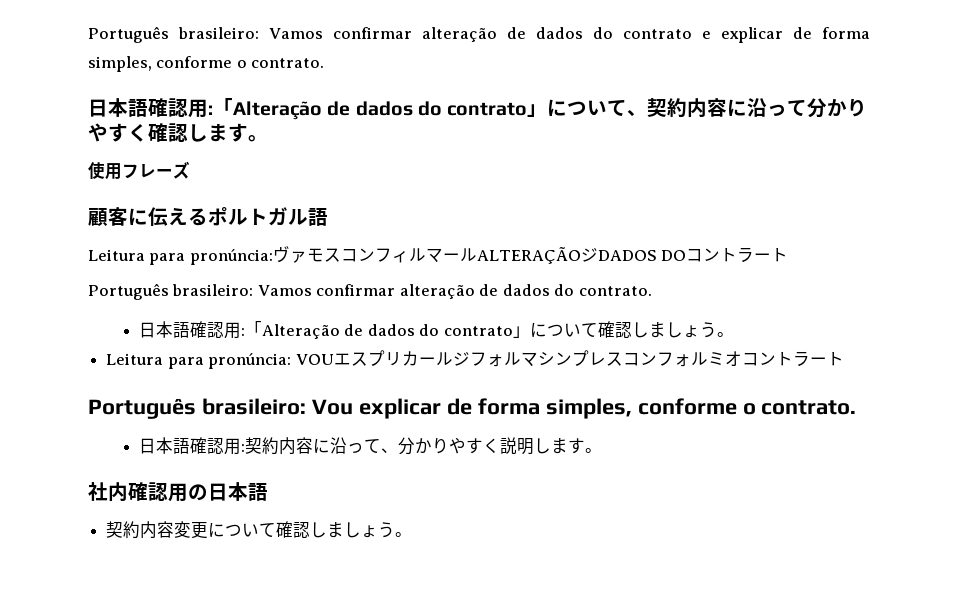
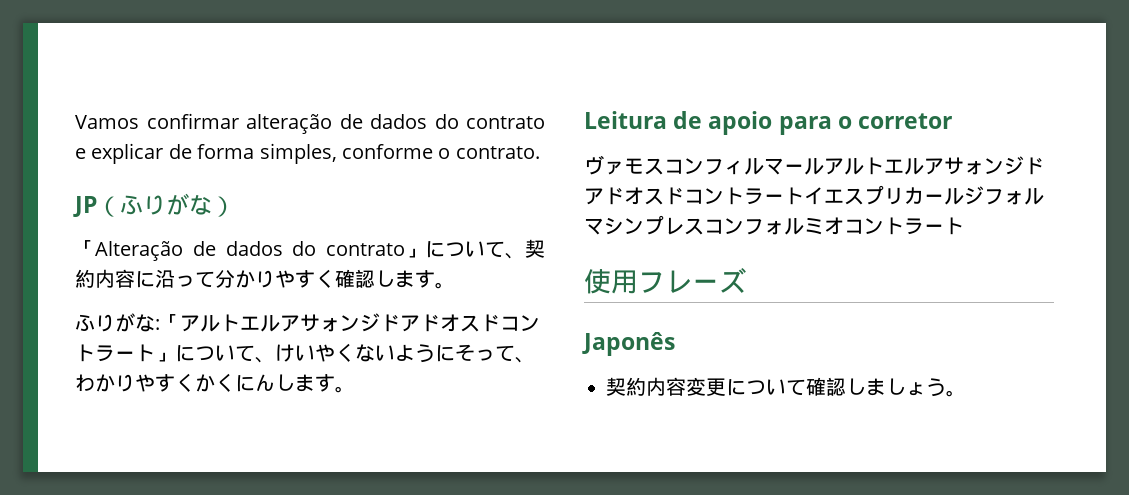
- Português brasileiro: Vamos confirmar alteração de dados do contrato e explicar de forma simples, conforme o contrato.
+ Vamos confirmar alteração de dados do contrato e explicar de forma simples, conforme o contrato.
- 日本語確認用:「Alteração de dados do contrato」について、契約内容に沿って分かりやすく確認します。
+ JP（ふりがな）
+ 「Alteração de dados do contrato」について、契約内容に沿って分かりやすく確認します。
- 使用フレーズ
- 顧客に伝えるポルトガル語
- Leitura para pronúncia:ヴァモスコンフィルマールALTERAÇÃOジDADOS DOコントラート
- Português brasileiro: Vamos confirmar alteração de dados do contrato.
- 日本語確認用:「Alteração de dados do contrato」について確認しましょう。
- Leitura para pronúncia: VOUエスプリカールジフォルマシンプレスコンフォルミオコントラート
+ ふりがな:「アルトエルアサォンジドアドオスドコントラート」について、けいやくないようにそって、わかりやすくかくにんします。
+ Leitura de apoio para o corretor
+ ヴァモスコンフィルマールアルトエルアサォンジドアドオスドコントラートイエスプリカールジフォルマシンプレスコンフォルミオコントラート
- Português brasileiro: Vou explicar de forma simples, conforme o contrato.
- 日本語確認用:契約内容に沿って、分かりやすく説明します。
- 社内確認用の日本語
+ 使用フレーズ
+ Japonês

